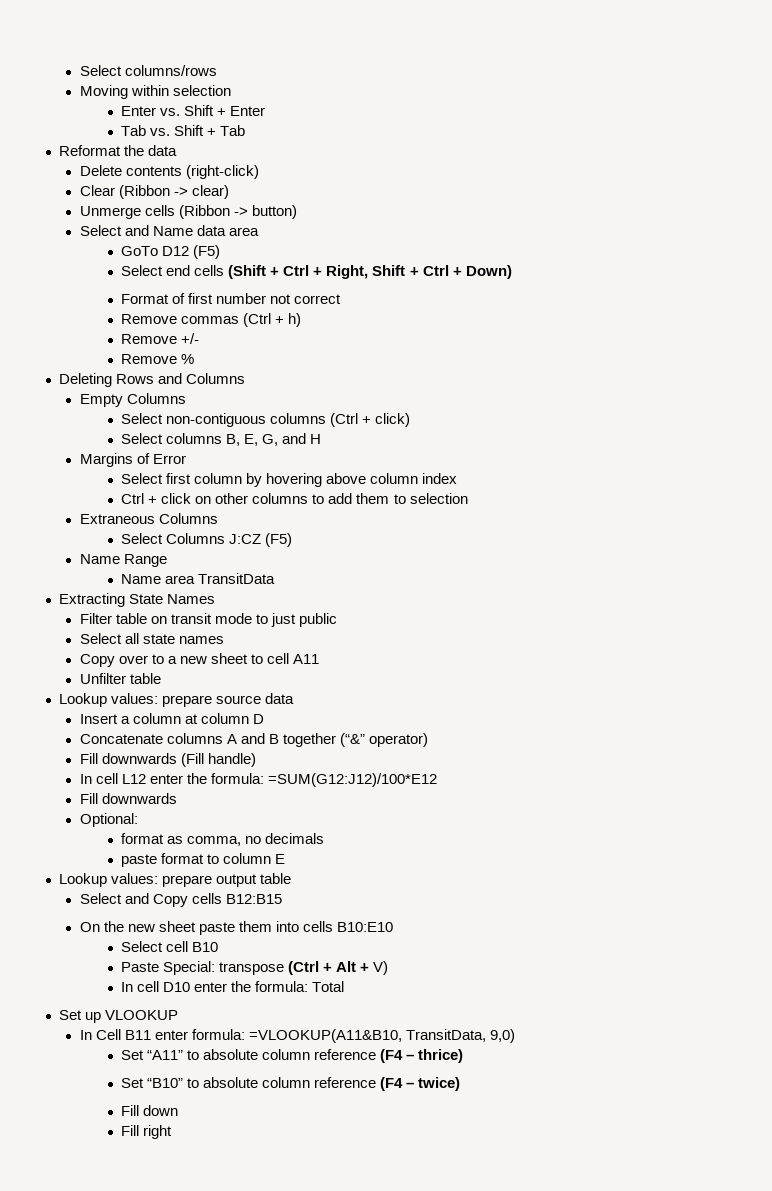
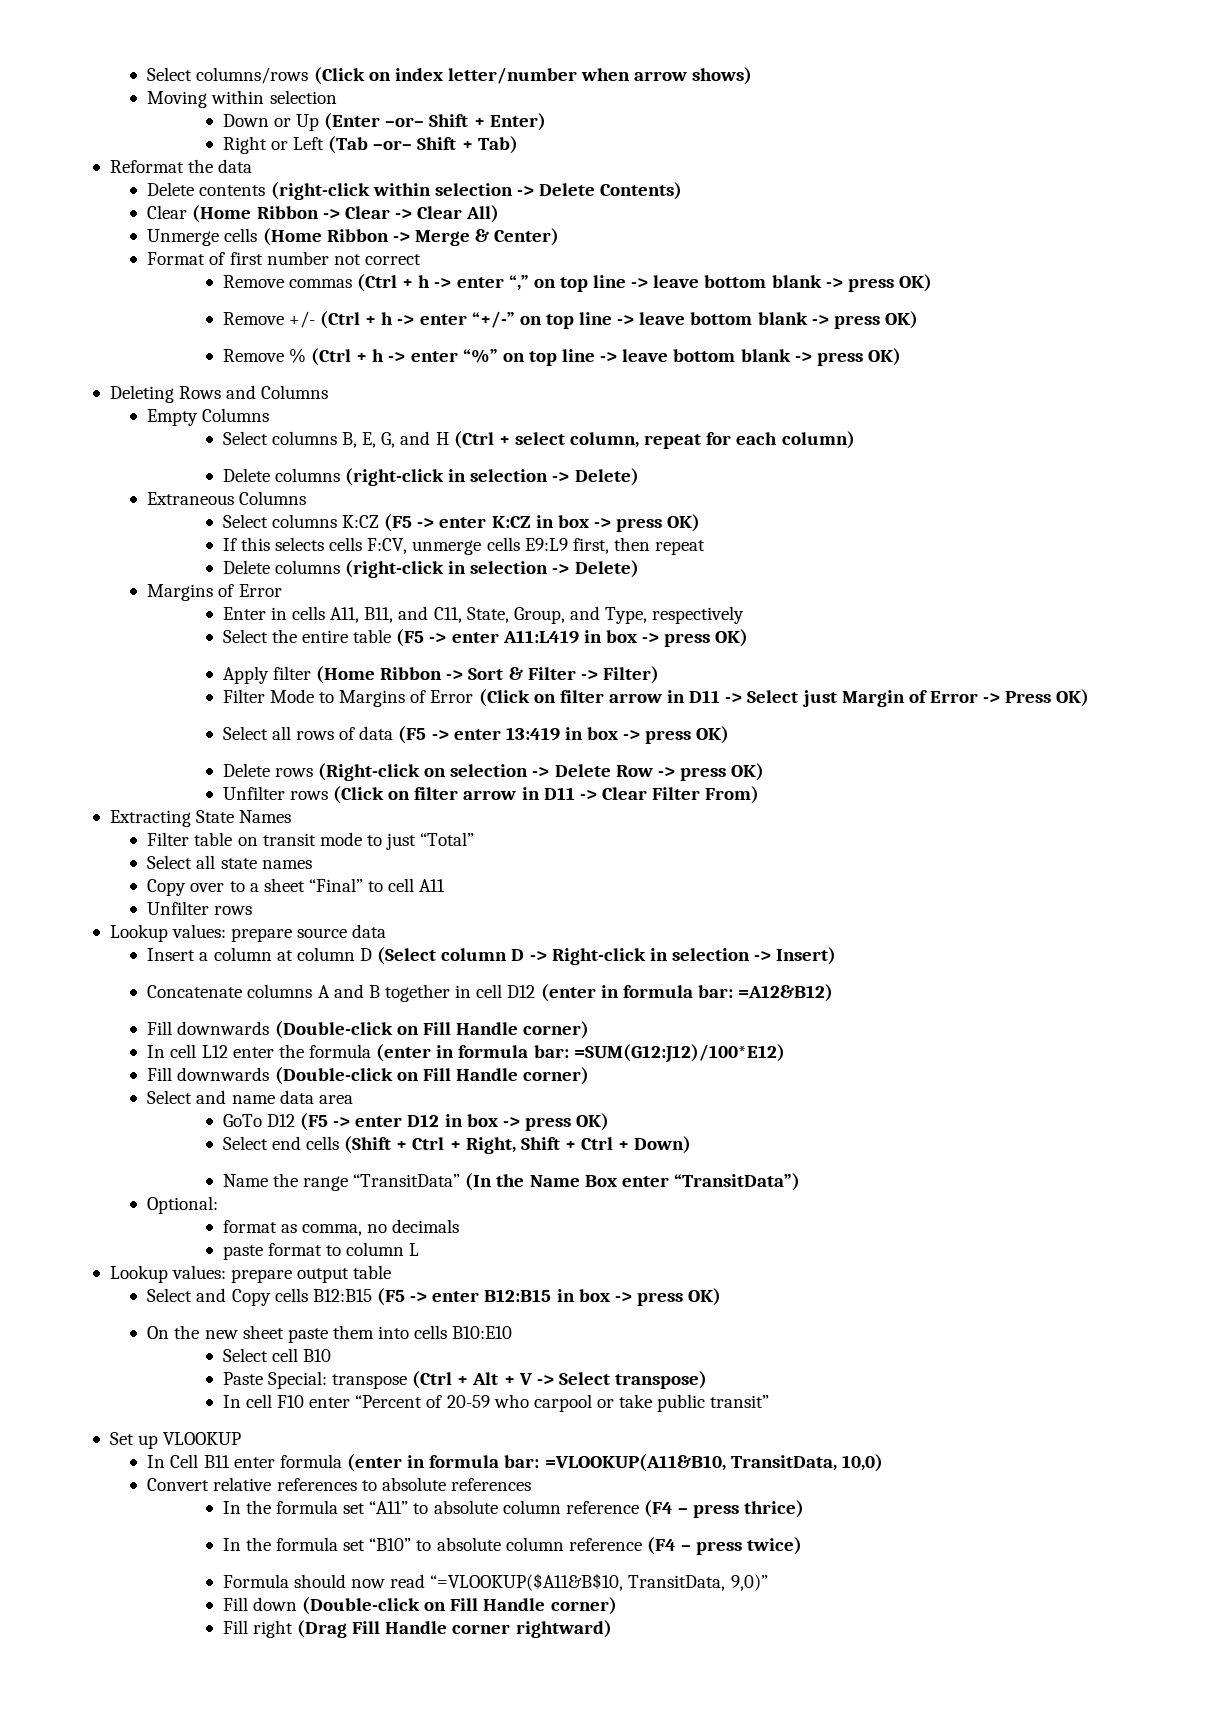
- Select columns/rows
+ Select columns/rows (Click on index letter/number when arrow shows)
  Moving within selection
- Enter vs. Shift + Enter
- Tab vs. Shift + Tab
+ Down or Up (Enter –or– Shift + Enter)
+ Right or Left (Tab –or– Shift + Tab)
- Delete contents (right-click)
- Clear (Ribbon -> clear)
- Unmerge cells (Ribbon -> button)
- Select and Name data area
+ Delete contents (right-click within selection -> Delete Contents)
+ Clear (Home Ribbon -> Clear -> Clear All)
+ Unmerge cells (Home Ribbon -> Merge & Center)
+ Format of first number not correct
+ Remove commas (Ctrl + h -> enter “,” on top line -> leave bottom blank -> press OK)
+ Remove +/- (Ctrl + h -> enter “+/-” on top line -> leave bottom blank -> press OK)
+ Remove % (Ctrl + h -> enter “%” on top line -> leave bottom blank -> press OK)
+ Deleting Rows and Columns
+ Empty Columns
+ Select columns B, E, G, and H (Ctrl + select column, repeat for each column)
+ Delete columns (right-click in selection -> Delete)
+ Extraneous Columns
+ Select columns K:CZ (F5 -> enter K:CZ in box -> press OK)
+ If this selects cells F:CV, unmerge cells E9:L9 first, then repeat
+ Delete columns (right-click in selection -> Delete)
+ Margins of Error
+ Enter in cells A11, B11, and C11, State, Group, and Type, respectively
+ Select the entire table (F5 -> enter A11:L419 in box -> press OK)
+ Apply filter (Home Ribbon -> Sort & Filter -> Filter)
+ Filter Mode to Margins of Error (Click on filter arrow in D11 -> Select just Margin of Error -> Press OK)
+ Select all rows of data (F5 -> enter 13:419 in box -> press OK)
+ Delete rows (Right-click on selection -> Delete Row -> press OK)
+ Unfilter rows (Click on filter arrow in D11 -> Clear Filter From)
+ Extracting State Names
+ Filter table on transit mode to just “Total”
+ Select all state names
+ Copy over to a sheet “Final” to cell A11
+ Unfilter rows
+ Lookup values: prepare source data
+ Insert a column at column D (Select column D -> Right-click in selection -> Insert)
+ Concatenate columns A and B together in cell D12 (enter in formula bar: =A12&B12)
+ Fill downwards (Double-click on Fill Handle corner)
+ In cell L12 enter the formula (enter in formula bar: =SUM(G12:J12)/100*E12)
+ Fill downwards (Double-click on Fill Handle corner)
+ Select and name data area
- GoTo D12 (F5)
+ GoTo D12 (F5 -> enter D12 in box -> press OK)
- Format of first number not correct
- Remove commas (Ctrl + h)
- Remove +/-
- Remove %
- Deleting Rows and Columns
- Empty Columns
- Select non-contiguous columns (Ctrl + click)
- Select columns B, E, G, and H
- Margins of Error
- Select first column by hovering above column index
- Ctrl + click on other columns to add them to selection
- Extraneous Columns
- Select Columns J:CZ (F5)
- Name Range
- Name area TransitData
- Extracting State Names
- Filter table on transit mode to just public
- Select all state names
- Copy over to a new sheet to cell A11
- Unfilter table
- Lookup values: prepare source data
- Insert a column at column D
- Concatenate columns A and B together (“&” operator)
- Fill downwards (Fill handle)
- In cell L12 enter the formula: =SUM(G12:J12)/100*E12
- Fill downwards
+ Name the range “TransitData” (In the Name Box enter “TransitData”)
- paste format to column E
+ paste format to column L
- Select and Copy cells B12:B15
+ Select and Copy cells B12:B15 (F5 -> enter B12:B15 in box -> press OK)
- Paste Special: transpose (Ctrl + Alt + V)
- In cell D10 enter the formula: Total
+ Paste Special: transpose (Ctrl + Alt + V -> Select transpose)
+ In cell F10 enter “Percent of 20-59 who carpool or take public transit”
- In Cell B11 enter formula: =VLOOKUP(A11&B10, TransitData, 9,0)
- Set “A11” to absolute column reference (F4 – thrice)
+ In Cell B11 enter formula (enter in formula bar: =VLOOKUP(A11&B10, TransitData, 10,0)
+ Convert relative references to absolute references
+ In the formula set “A11” to absolute column reference (F4 – press thrice)
- Set “B10” to absolute column reference (F4 – twice)
+ In the formula set “B10” to absolute column reference (F4 – press twice)
- Fill down
- Fill right
+ Formula should now read “=VLOOKUP($A11&B$10, TransitData, 9,0)”
+ Fill down (Double-click on Fill Handle corner)
+ Fill right (Drag Fill Handle corner rightward)

